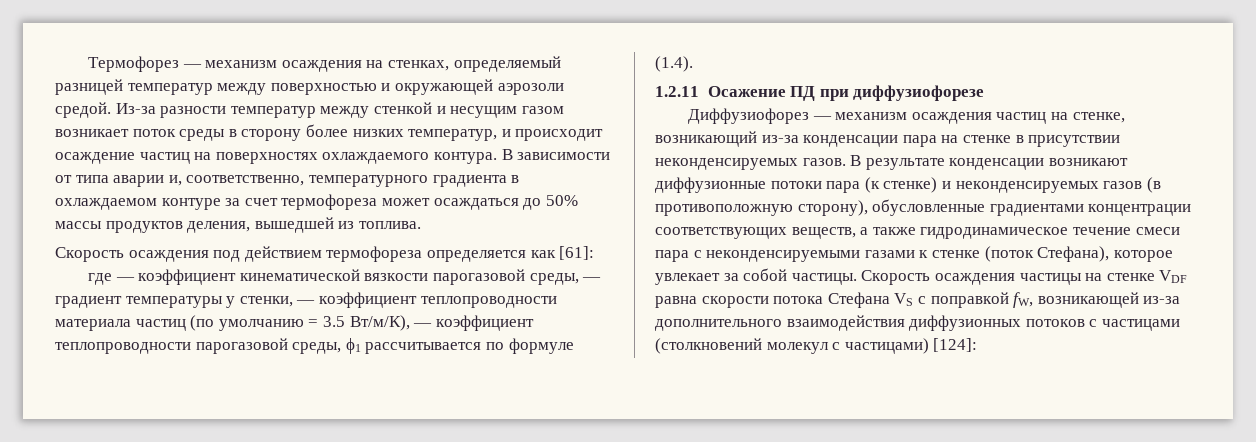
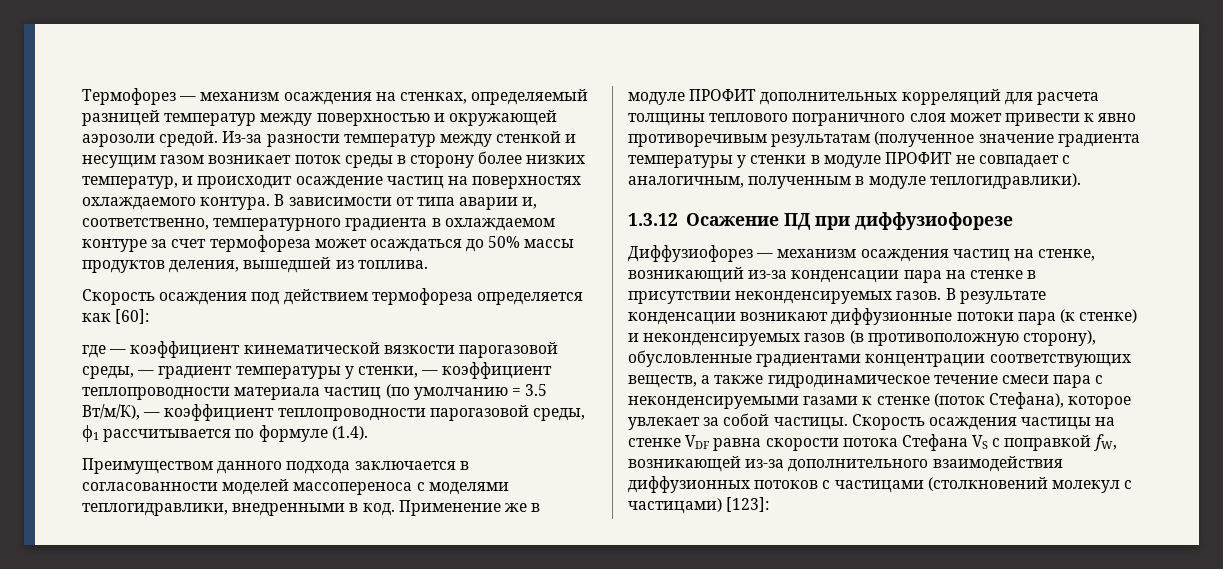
- Скорость осаждения под действием термофореза определяется как [61]:
+ Скорость осаждения под действием термофореза определяется как [60]:
- 1.2.11 Осажение ПД при диффузиофорезе
+ Преимуществом данного подхода заключается в согласованности моделей массопереноса с моделями теплогидравлики, внедренными в код. Применение же в модуле ПРОФИТ дополнительных корреляций для расчета толщины теплового пограничного слоя может привести к явно противоречивым результатам (полученное значение градиента температуры у стенки в модуле ПРОФИТ не совпадает с аналогичным, полученным в модуле теплогидравлики).
+ 1.3.12 Осажение ПД при диффузиофорезе
- Скорость осаждения частицы на стенке VDF равна скорости потока Стефана VS с поправкой fW, возникающей из-за дополнительного взаимодействия диффузионных потоков с частицами (столкновений молекул с частицами) [124]:
+ Скорость осаждения частицы на стенке VDF равна скорости потока Стефана VS с поправкой fW, возникающей из-за дополнительного взаимодействия диффузионных потоков с частицами (столкновений молекул с частицами) [123]:

